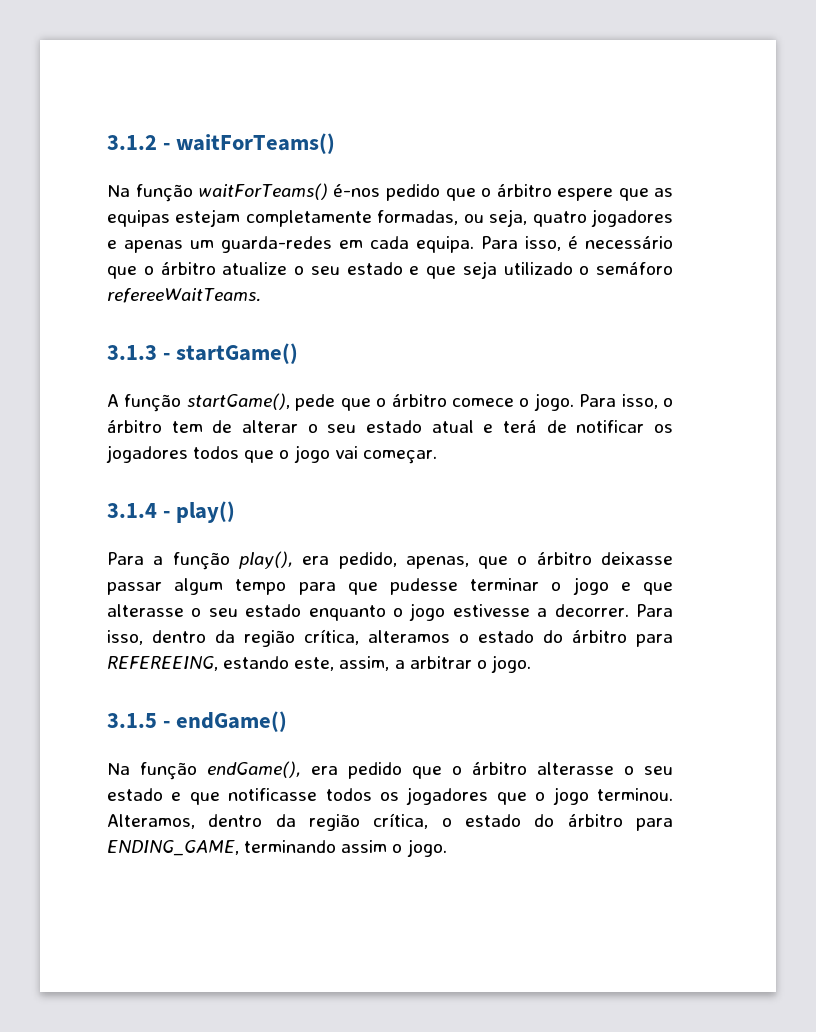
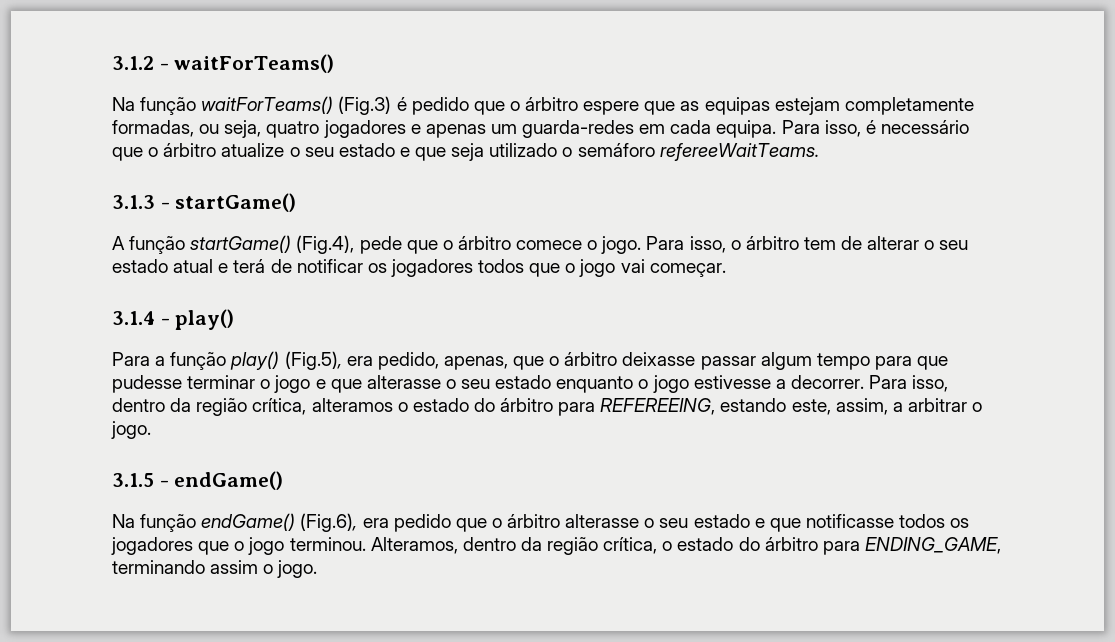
- Na função waitForTeams() é-nos pedido que o árbitro espere que as equipas estejam completamente formadas, ou seja, quatro jogadores e apenas um guarda-redes em cada equipa.
+ Na função waitForTeams() (Fig.3) é pedido que o árbitro espere que as equipas estejam completamente formadas, ou seja, quatro jogadores e apenas um guarda-redes em cada equipa.
- A função startGame(), pede que o árbitro comece o jogo.
+ A função startGame() (Fig.4), pede que o árbitro comece o jogo.
- Para a função play(), era pedido, apenas, que o árbitro deixasse passar algum tempo para que pudesse terminar o jogo e que alterasse o seu estado enquanto o jogo estivesse a decorrer.
+ Para a função play() (Fig.5), era pedido, apenas, que o árbitro deixasse passar algum tempo para que pudesse terminar o jogo e que alterasse o seu estado enquanto o jogo estivesse a decorrer.
- Na função endGame(), era pedido que o árbitro alterasse o seu estado e que notificasse todos os jogadores que o jogo terminou.
+ Na função endGame() (Fig.6), era pedido que o árbitro alterasse o seu estado e que notificasse todos os jogadores que o jogo terminou.

